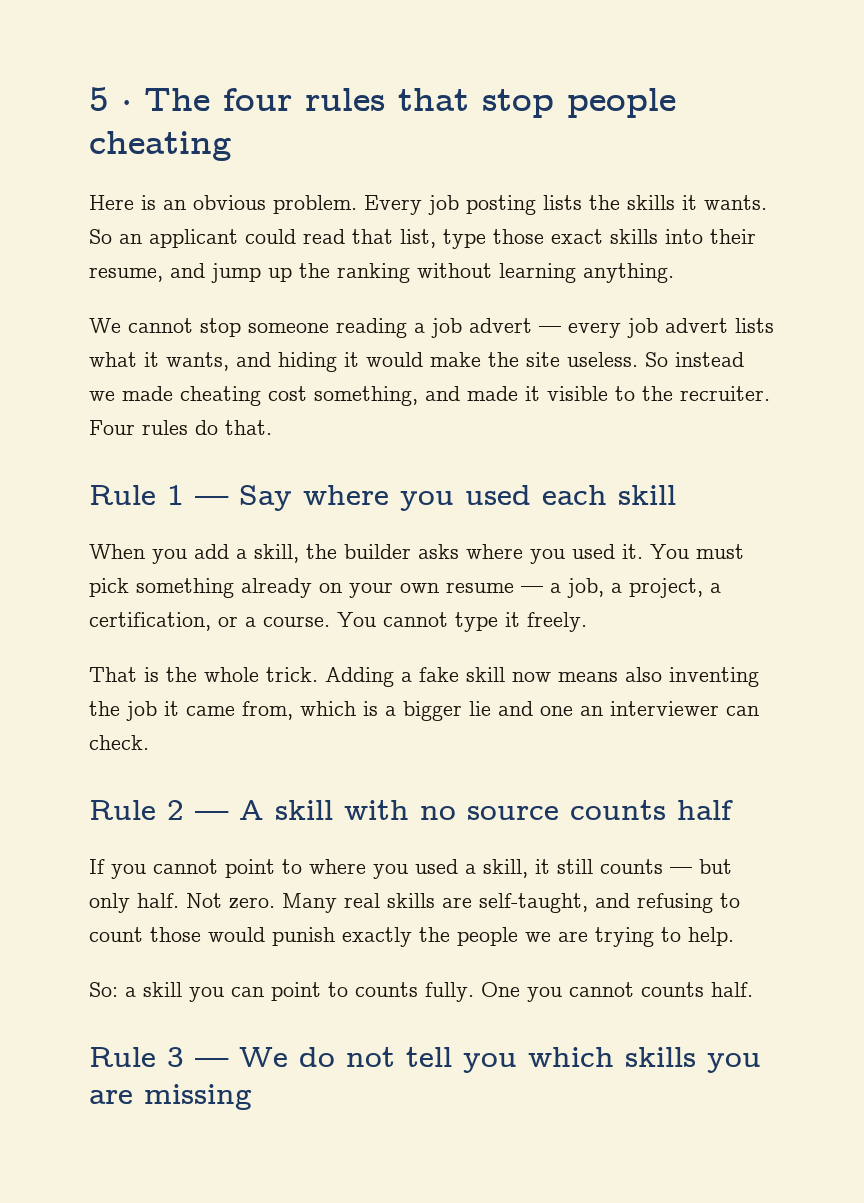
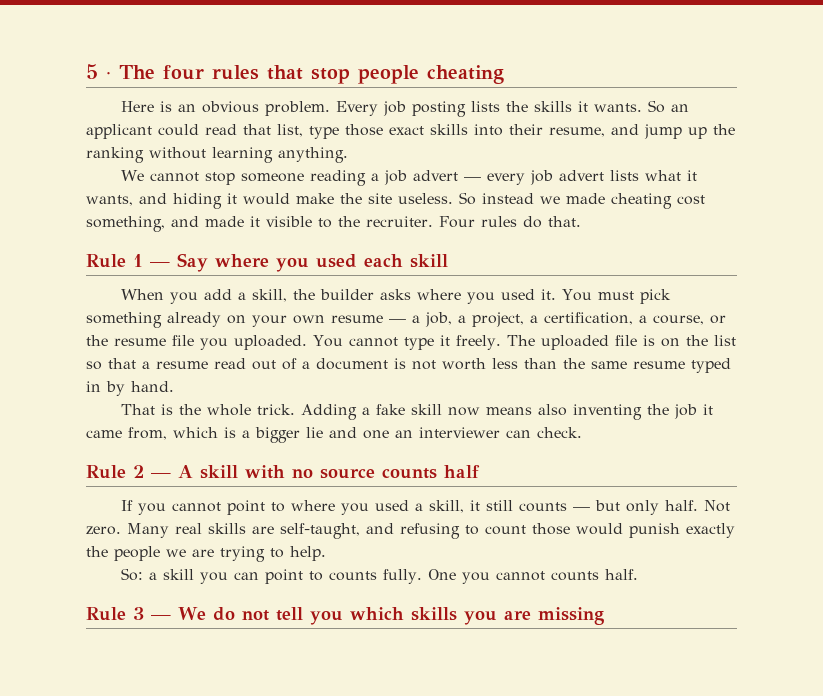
- You must pick something already on your own resume — a job, a project, a certification, or a course.
+ You must pick something already on your own resume — a job, a project, a certification, a course, or the resume file you uploaded.
+ The uploaded file is on the list so that a resume read out of a document is not worth less than the same resume typed in by hand.

